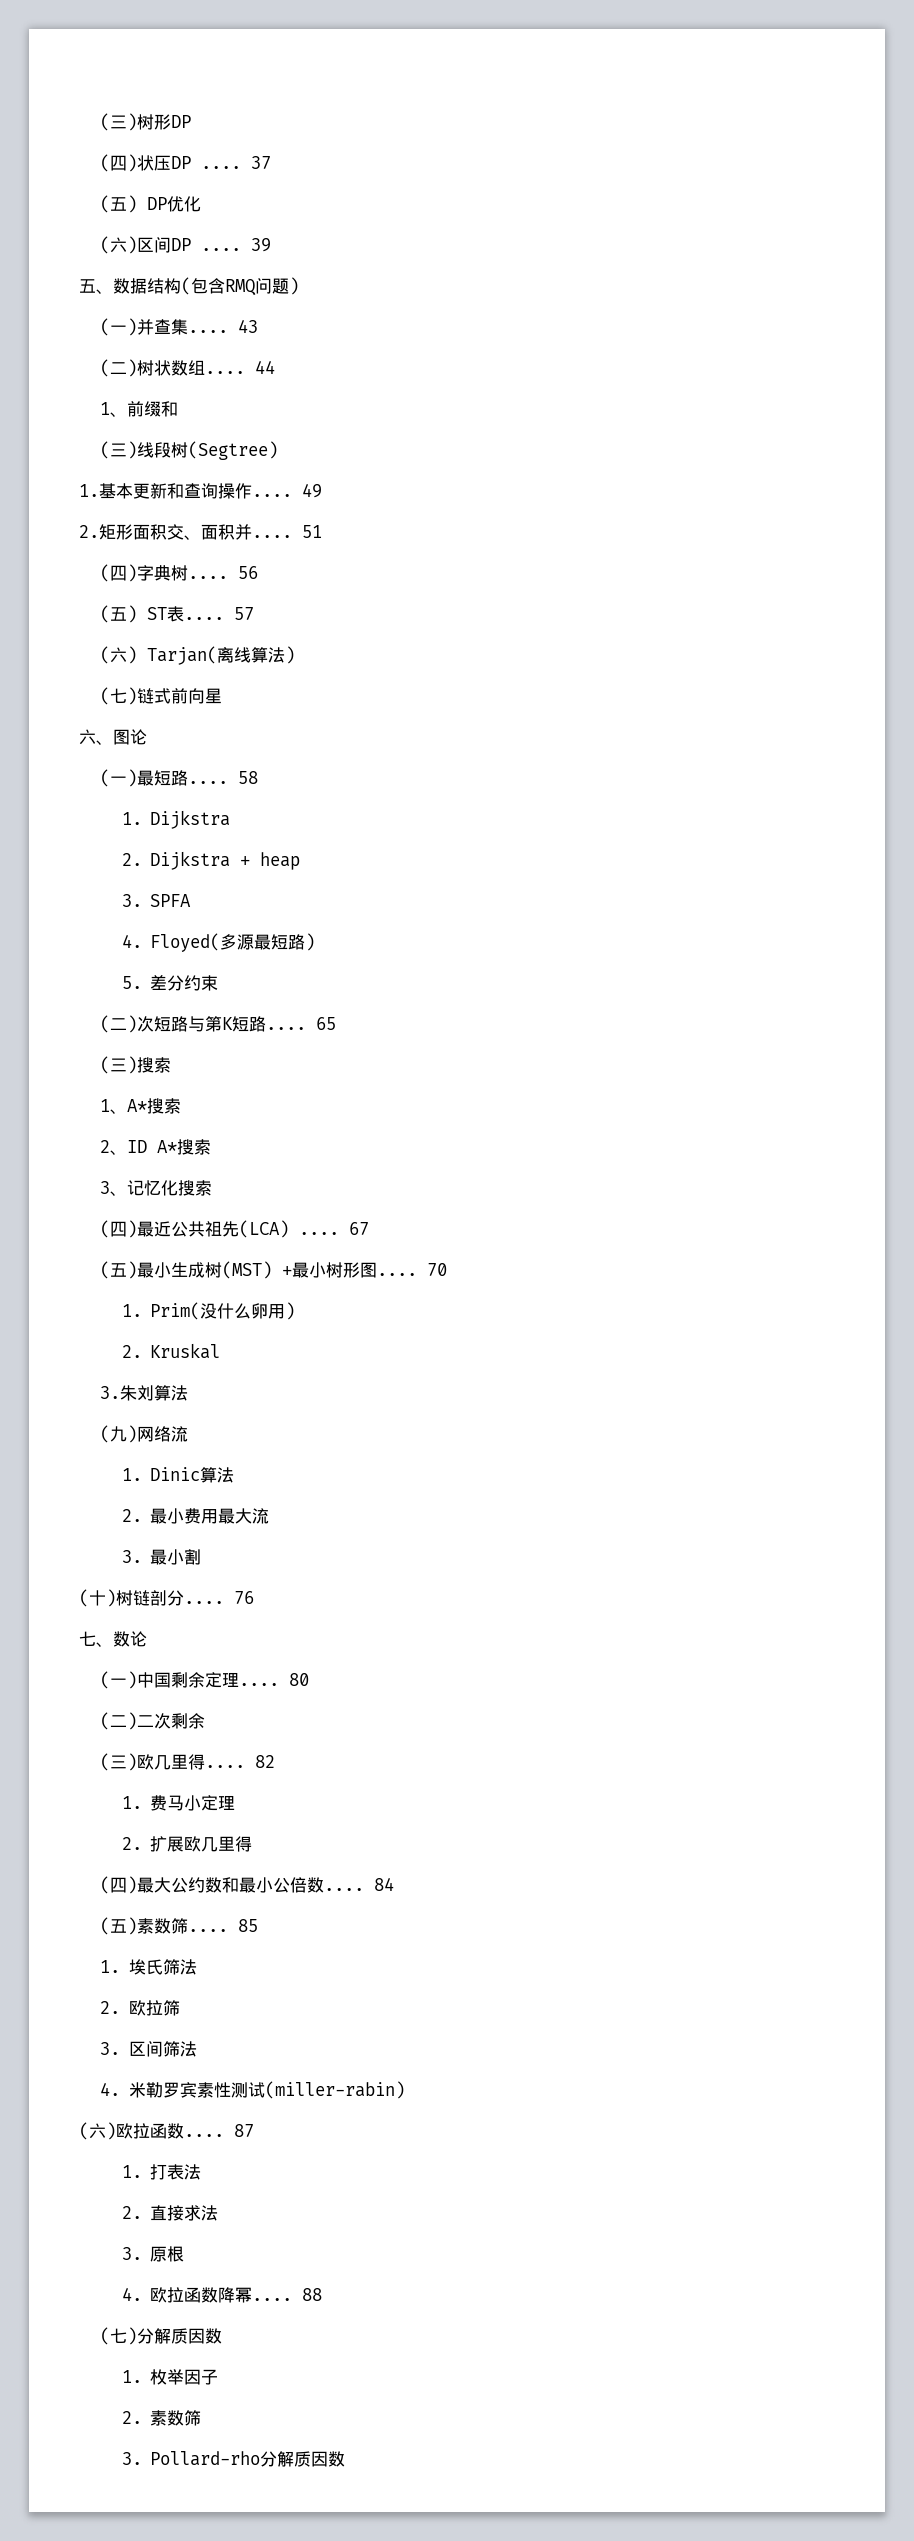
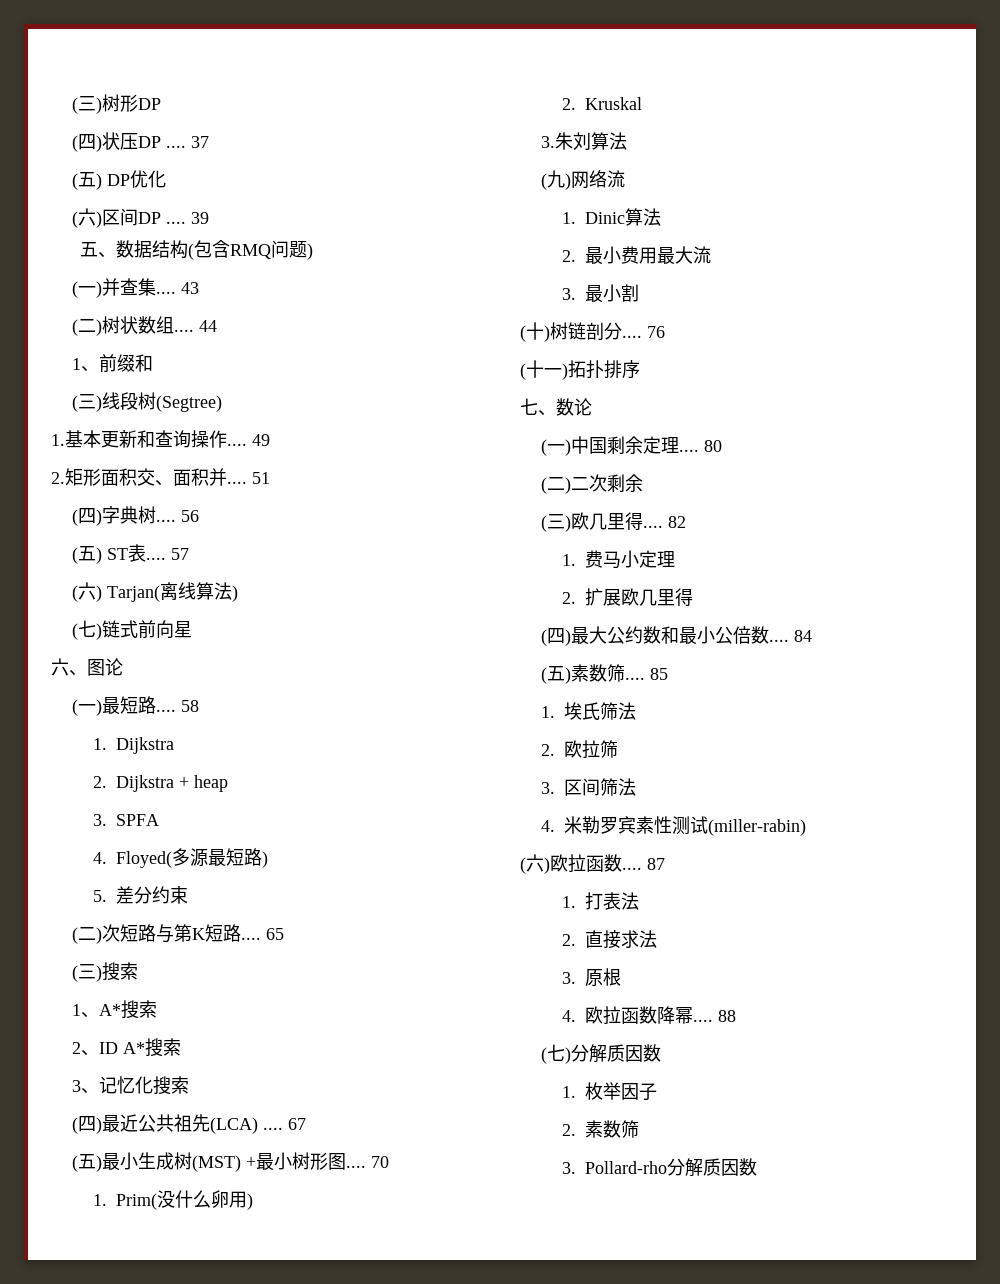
+ (十一)拓扑排序

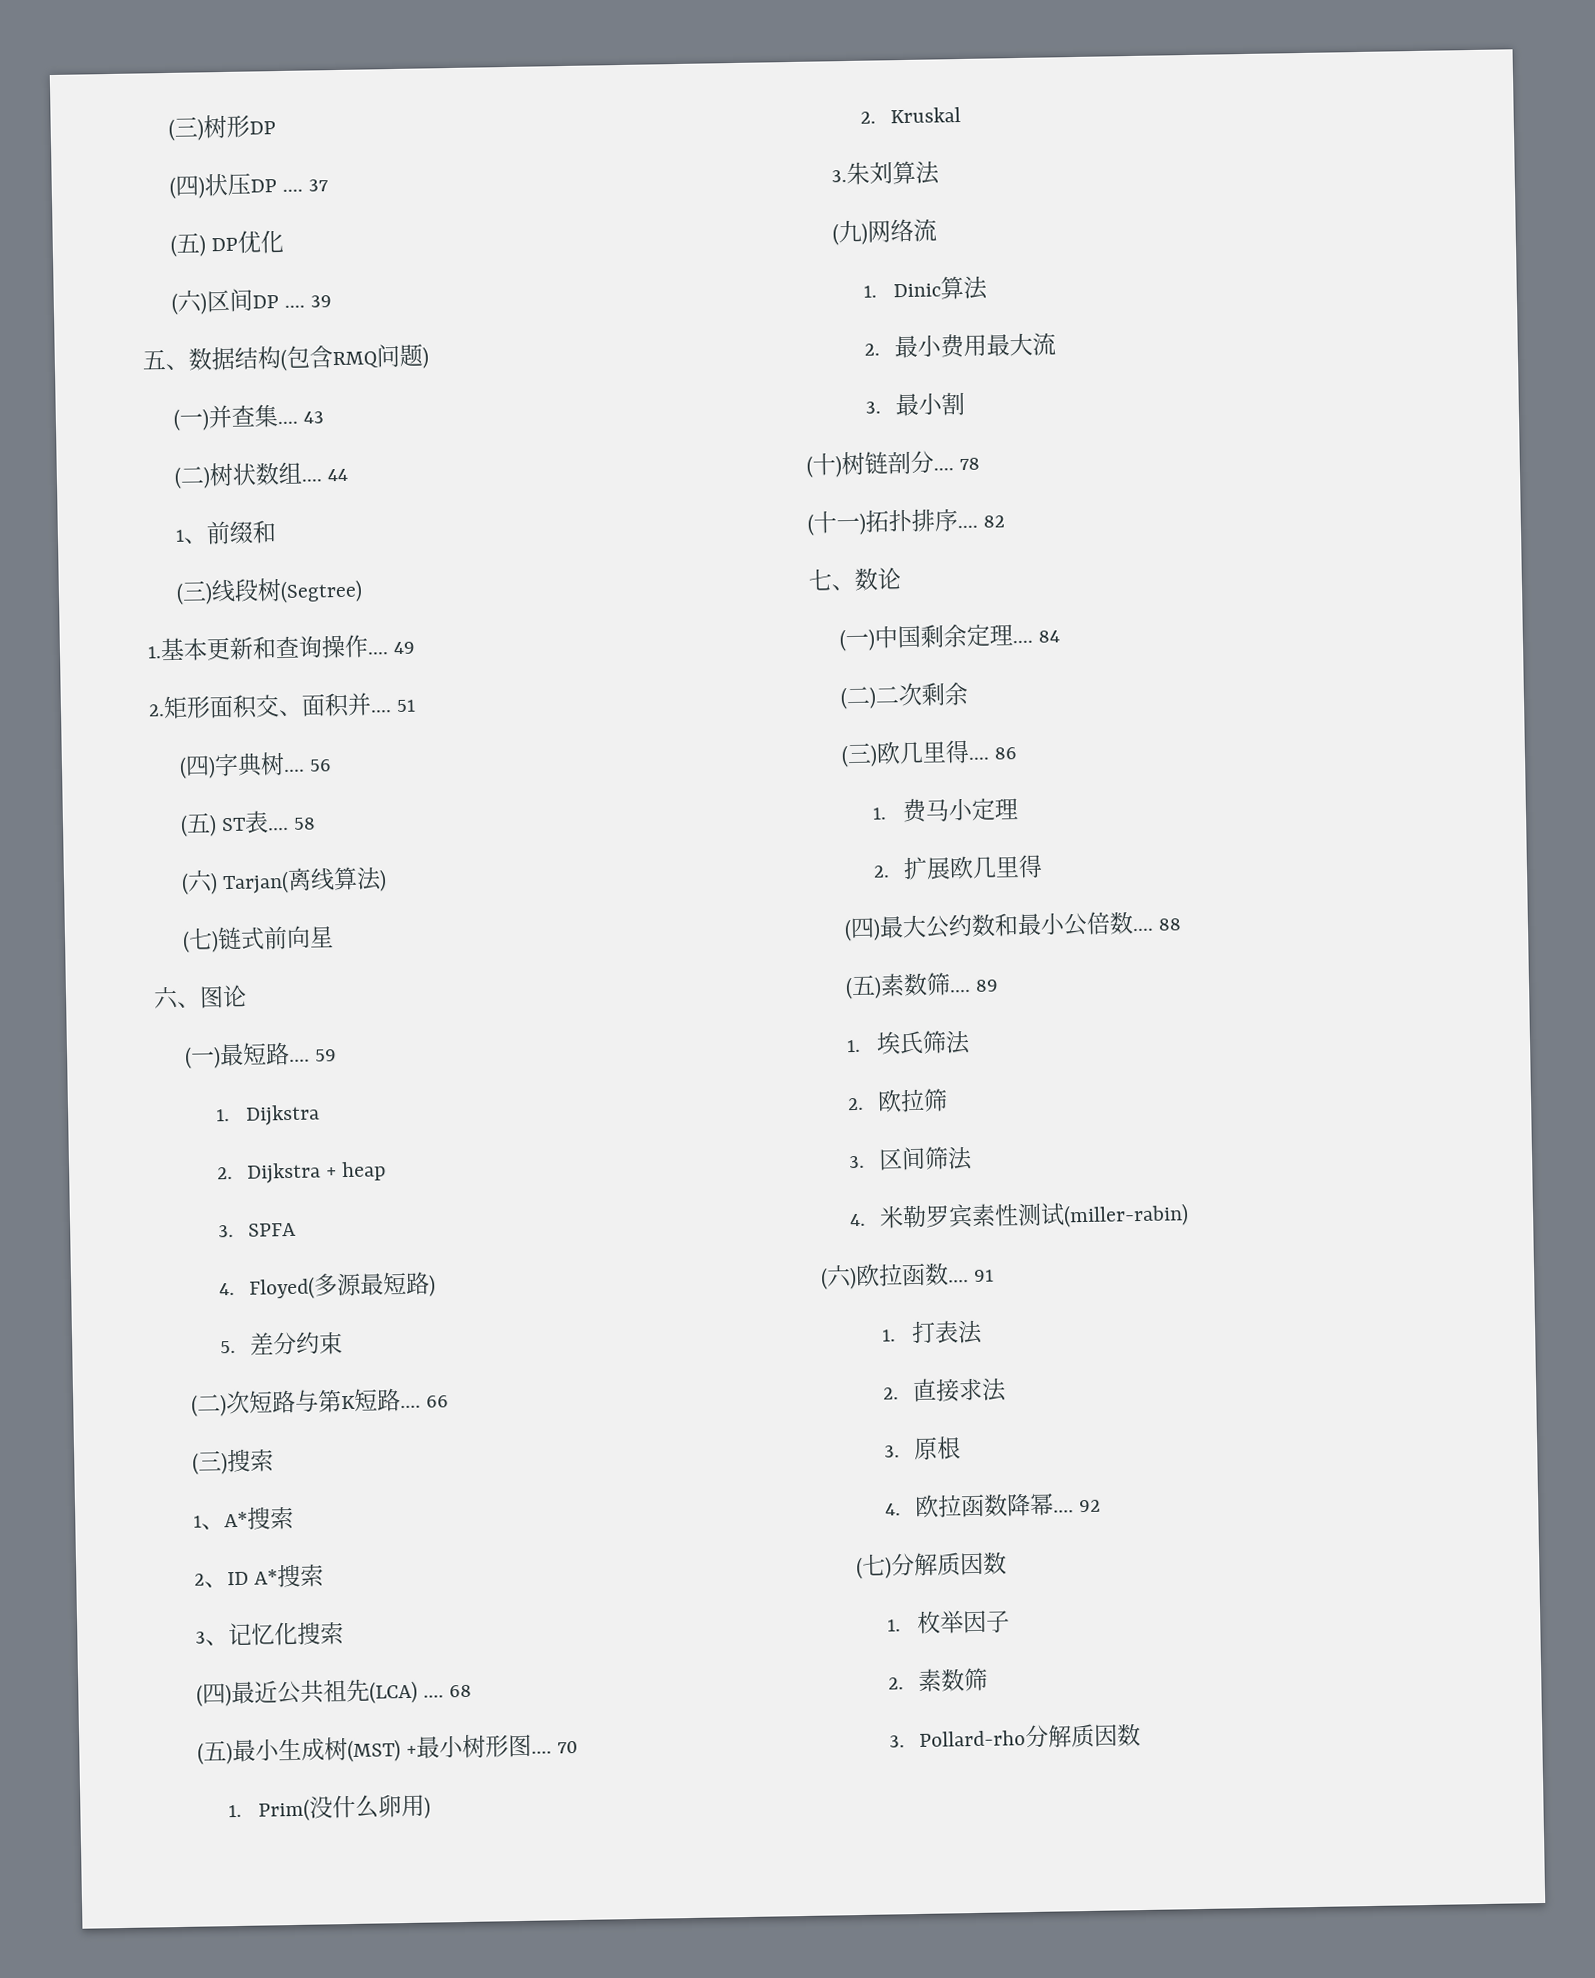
- 57
+ 58
- 58
+ 59
- 65
+ 66
- 67
+ 68
- 76
+ 78
- (十一)拓扑排序
+ (十一)拓扑排序.... 82
- 80
+ 84
- 82
+ 86
- 84
+ 88
- 85
+ 89
- 87
+ 91
- 88
+ 92

